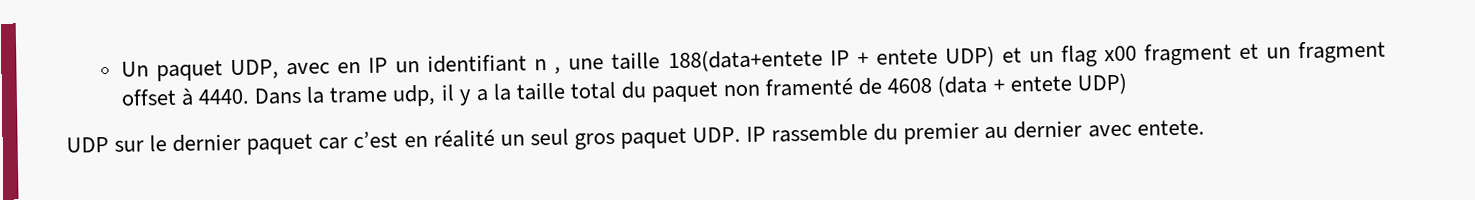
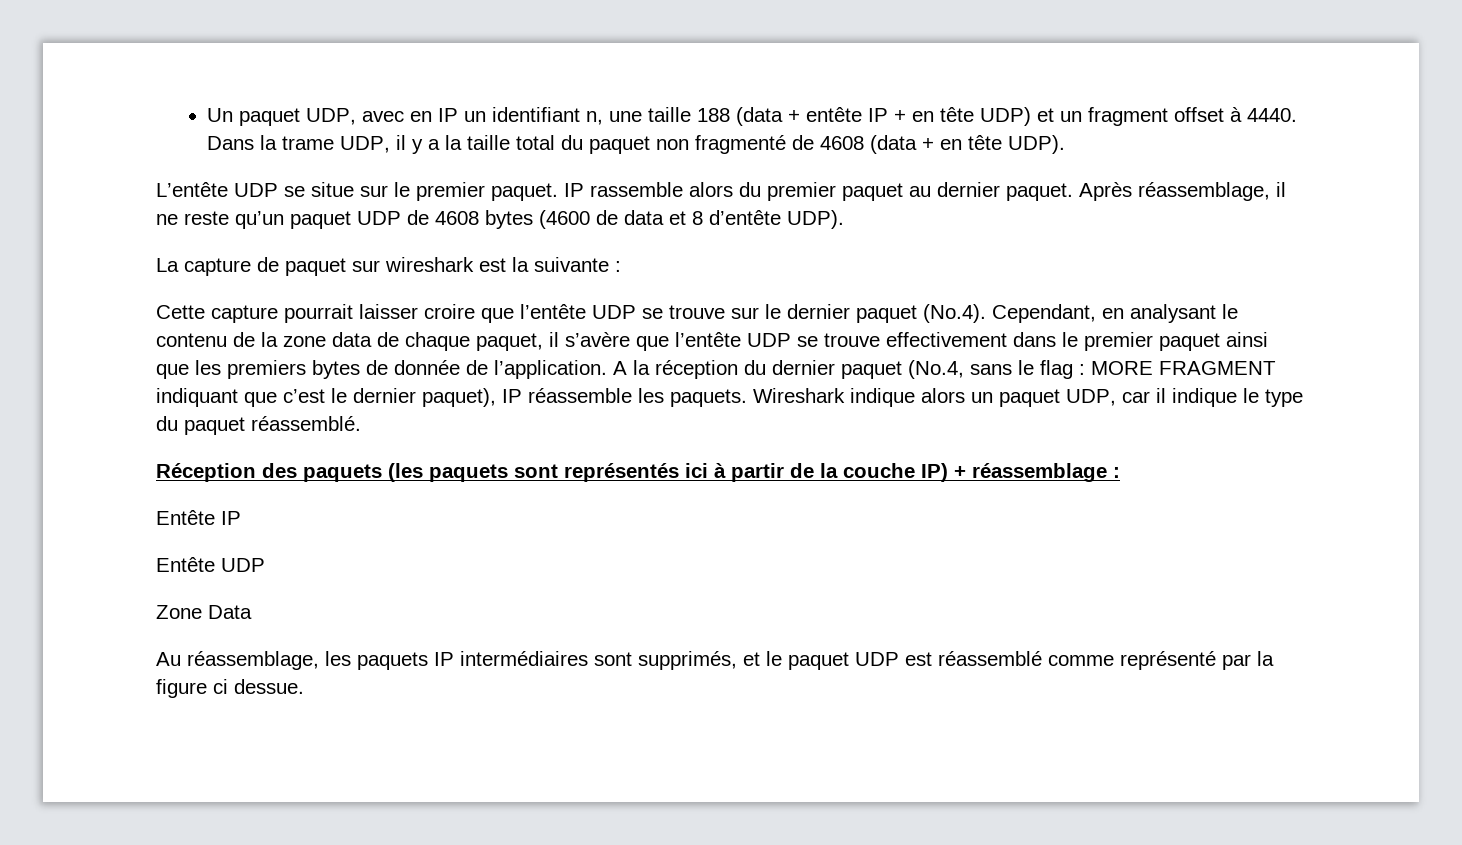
- Un paquet UDP, avec en IP un identifiant n , une taille 188(data+entete IP + entete UDP) et un flag x00 fragment et un fragment offset à 4440.
+ Un paquet UDP, avec en IP un identifiant n, une taille 188 (data + entête IP + en tête UDP) et un fragment offset à 4440.
- Dans la trame udp, il y a la taille total du paquet non framenté de 4608 (data + entete UDP)
- UDP sur le dernier paquet car c’est en réalité un seul gros paquet UDP. IP rassemble du premier au dernier avec entete.
+ Dans la trame UDP, il y a la taille total du paquet non fragmenté de 4608 (data + en tête UDP).
+ L’entête UDP se situe sur le premier paquet. IP rassemble alors du premier paquet au dernier paquet. Après réassemblage, il ne reste qu’un paquet UDP de 4608 bytes (4600 de data et 8 d’entête UDP).
+ La capture de paquet sur wireshark est la suivante :
+ Cette capture pourrait laisser croire que l’entête UDP se trouve sur le dernier paquet (No.4). Cependant, en analysant le contenu de la zone data de chaque paquet, il s’avère que l’entête UDP se trouve effectivement dans le premier paquet ainsi que les premiers bytes de donnée de l’application. A la réception du dernier paquet (No.4, sans le flag : MORE FRAGMENT indiquant que c’est le dernier paquet), IP réassemble les paquets. Wireshark indique alors un paquet UDP, car il indique le type du paquet réassemblé.
+ Réception des paquets (les paquets sont représentés ici à partir de la couche IP) + réassemblage :
+ Entête IP
+ Entête UDP
+ Zone Data
+ Au réassemblage, les paquets IP intermédiaires sont supprimés, et le paquet UDP est réassemblé comme représenté par la figure ci dessue.

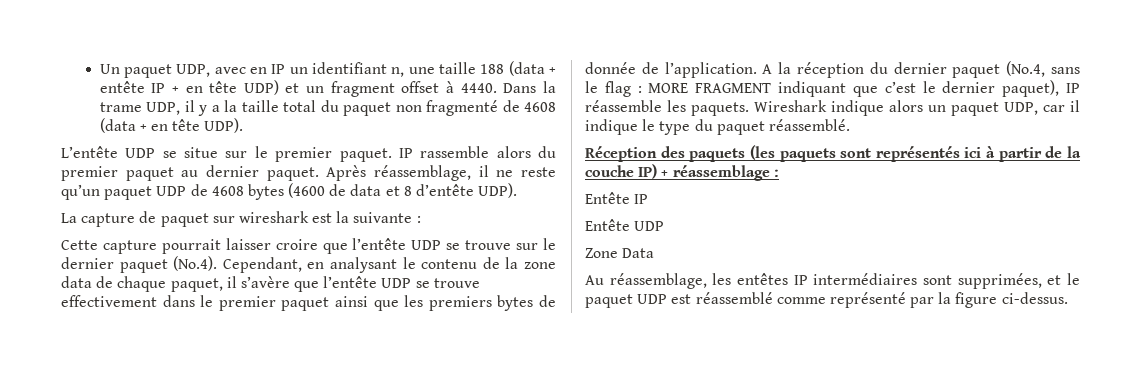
- Au réassemblage, les paquets IP intermédiaires sont supprimés, et le paquet UDP est réassemblé comme représenté par la figure ci dessue.
+ Au réassemblage, les entêtes IP intermédiaires sont supprimées, et le paquet UDP est réassemblé comme représenté par la figure ci-dessus.

